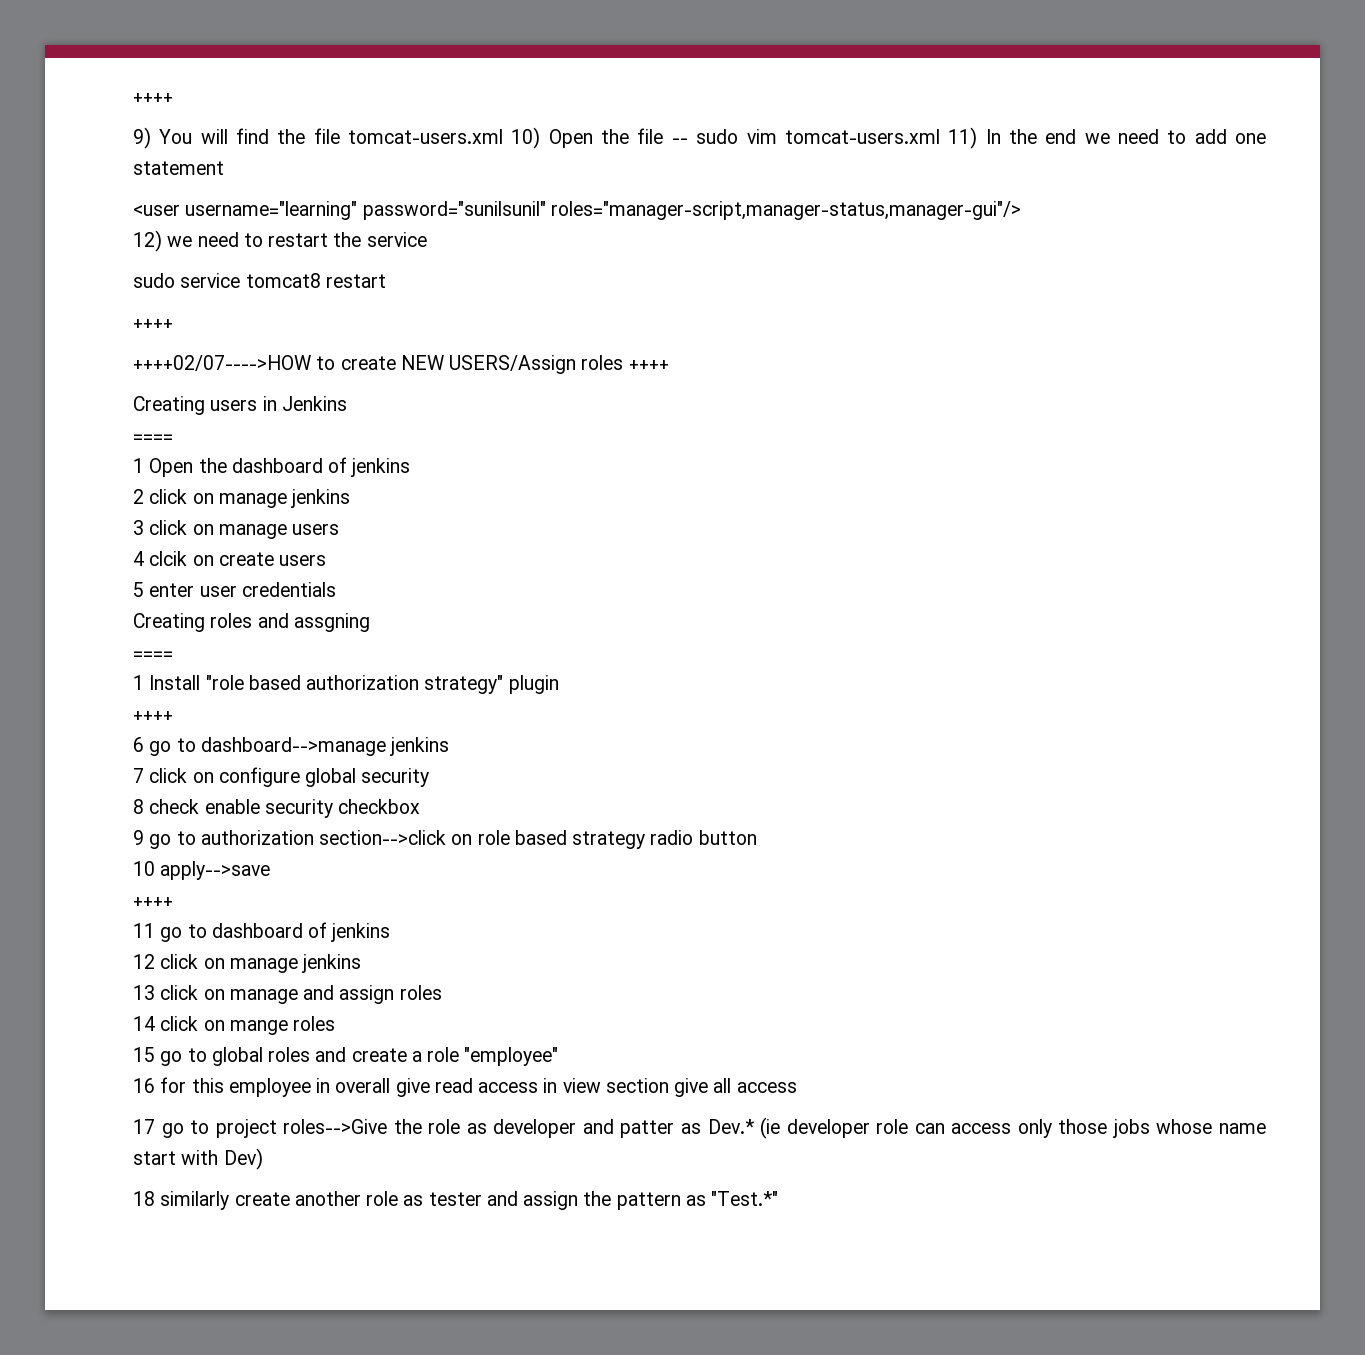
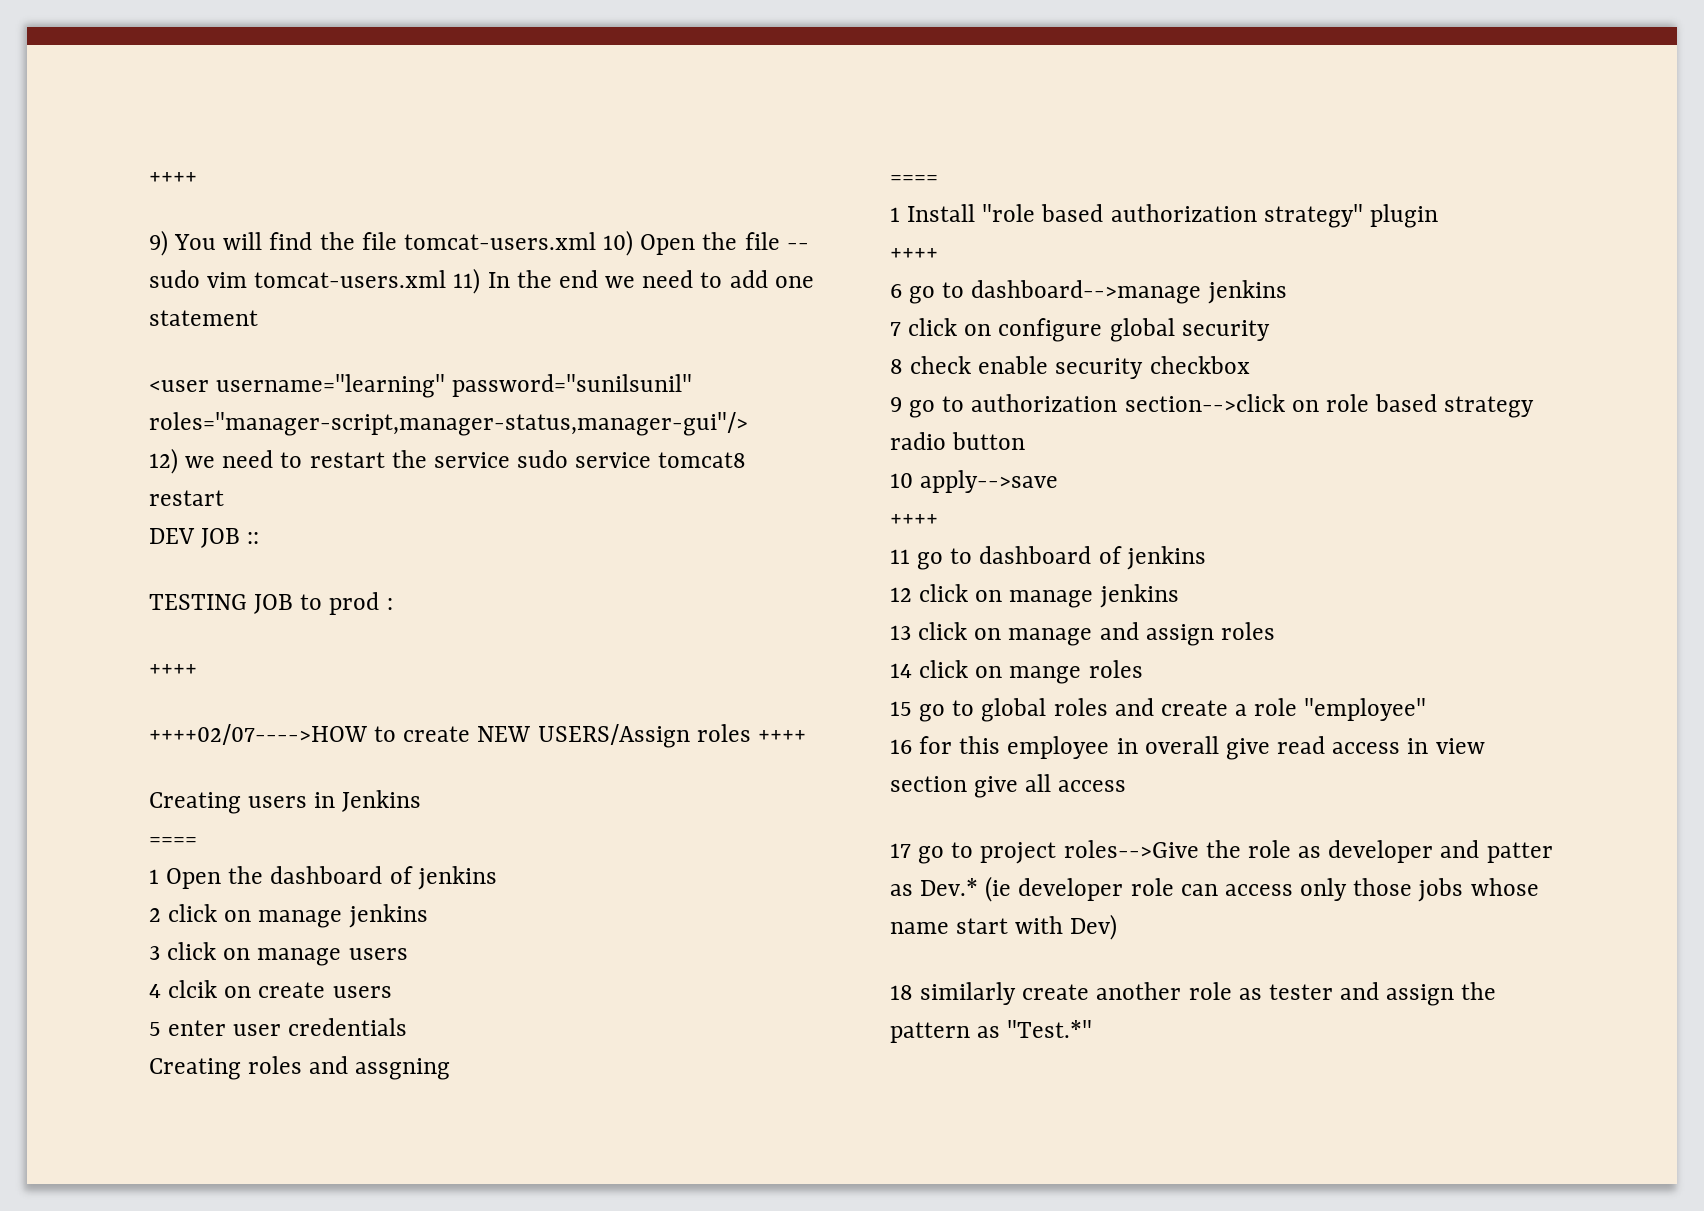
- 12) we need to restart the service
- sudo service tomcat8 restart
+ 12) we need to restart the service sudo service tomcat8 restart
+ DEV JOB ::
+ TESTING JOB to prod :

